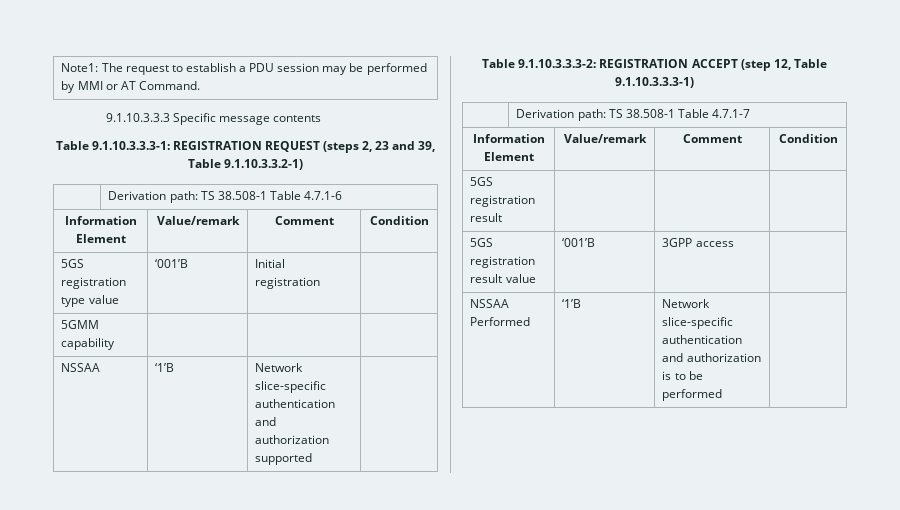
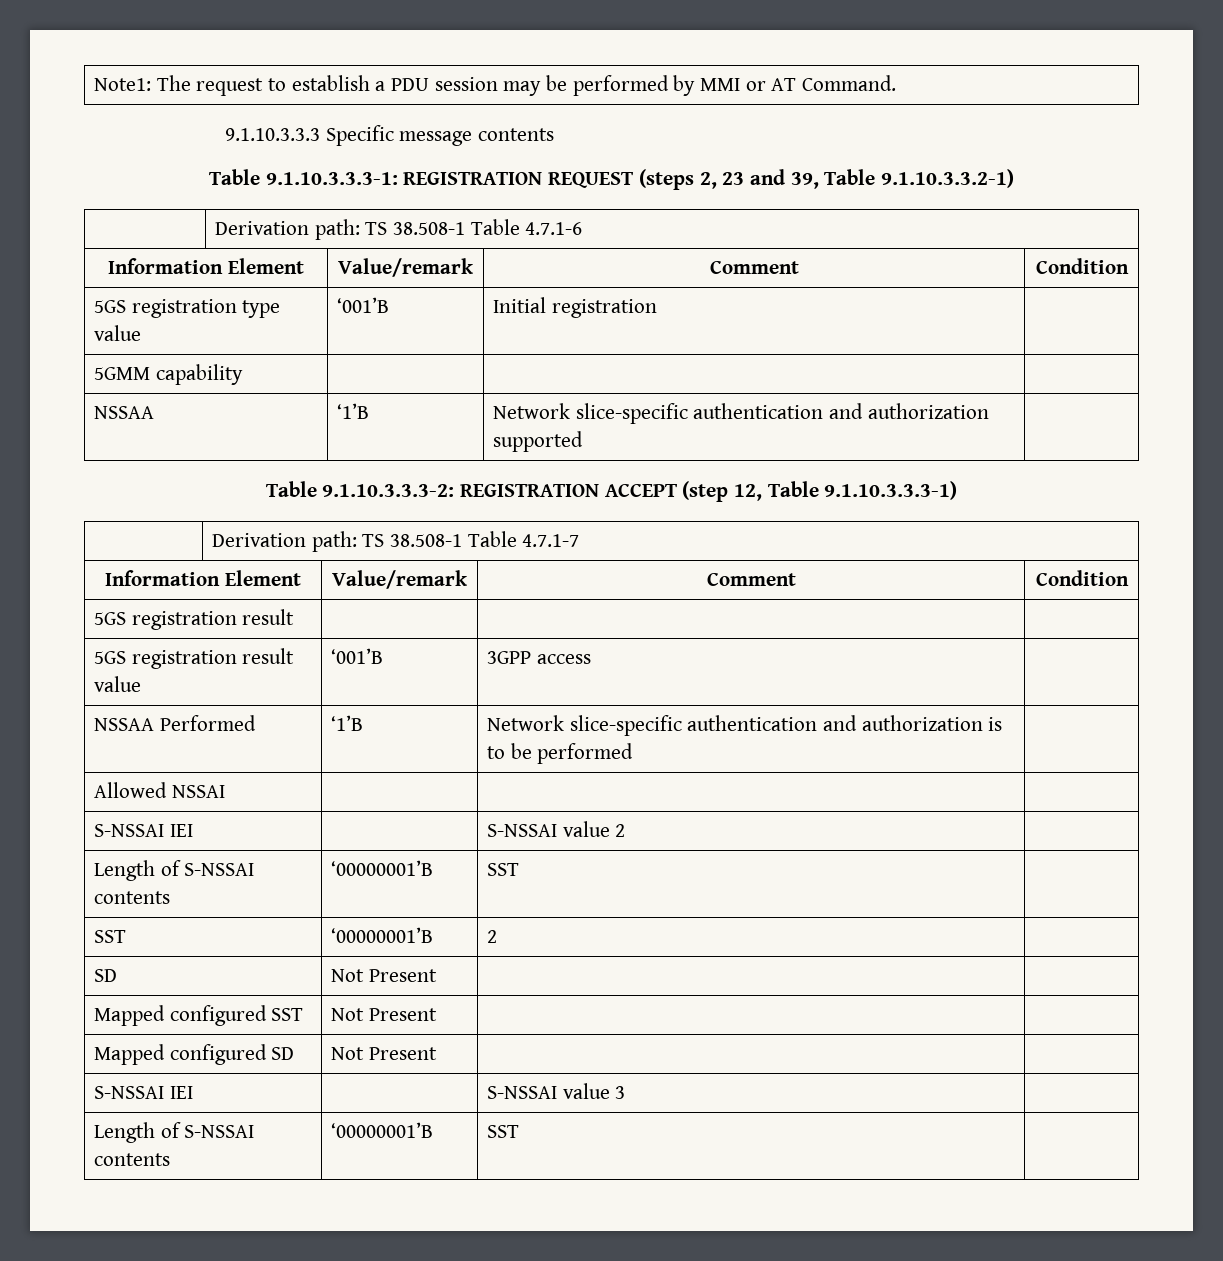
+ Allowed NSSAI | | |
+ S-NSSAI IEI | | S-NSSAI value 2 |
+ Length of S-NSSAI contents | ‘00000001’B | SST |
+ SST | ‘00000001’B | 2 |
+ SD | Not Present | |
+ Mapped configured SST | Not Present | |
+ Mapped configured SD | Not Present | |
+ S-NSSAI IEI | | S-NSSAI value 3 |
+ Length of S-NSSAI contents | ‘00000001’B | SST |

